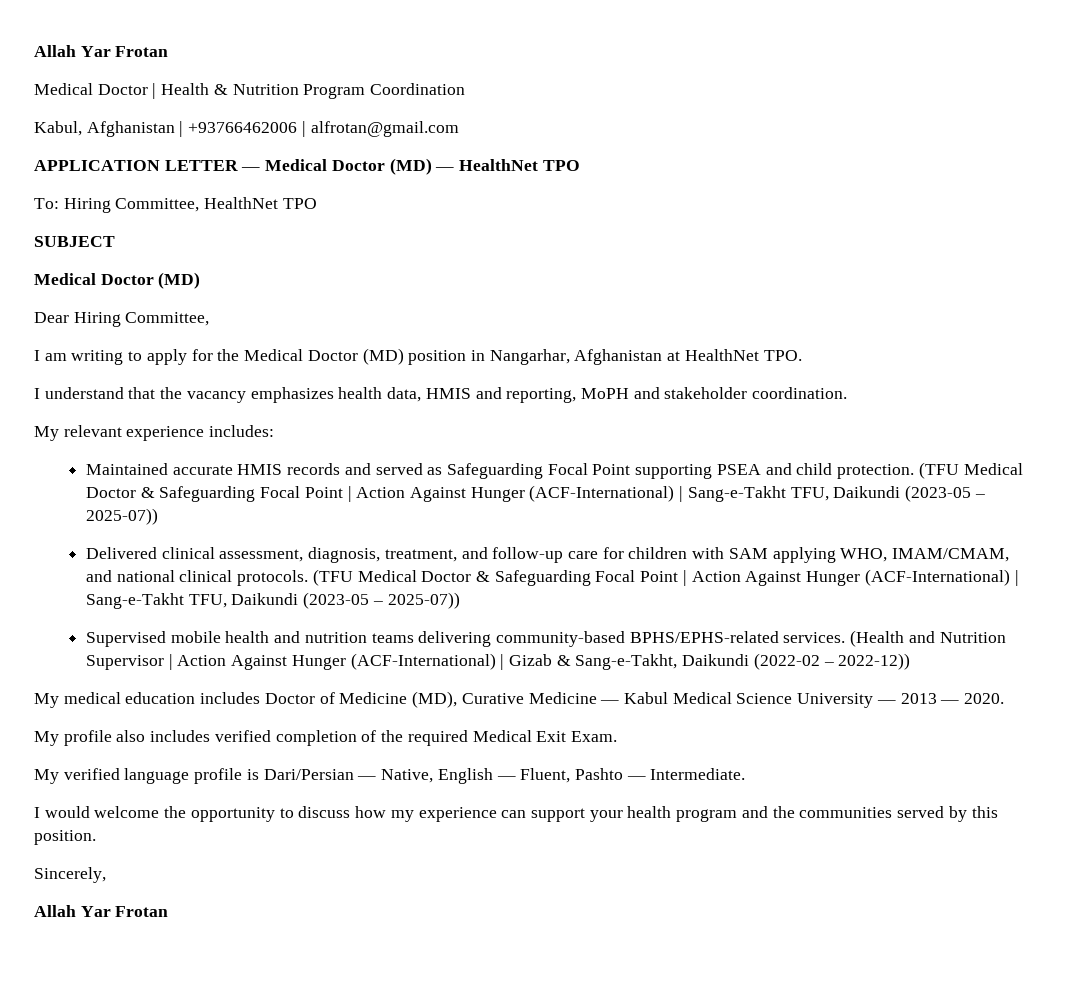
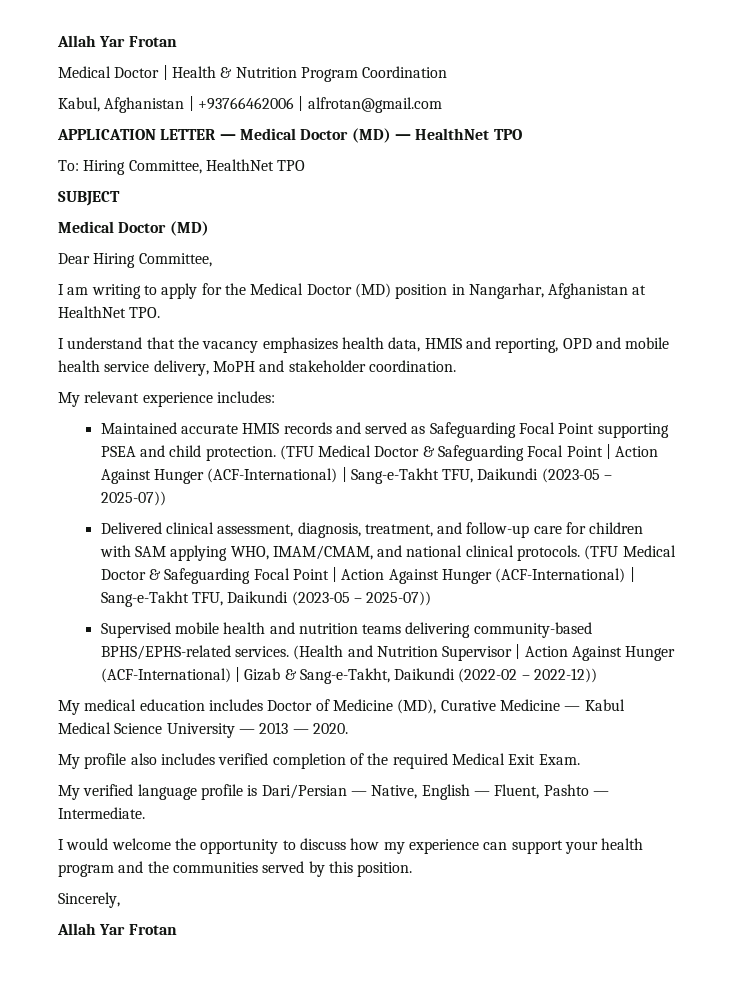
- I understand that the vacancy emphasizes health data, HMIS and reporting, MoPH and stakeholder coordination.
+ I understand that the vacancy emphasizes health data, HMIS and reporting, OPD and mobile health service delivery, MoPH and stakeholder coordination.

